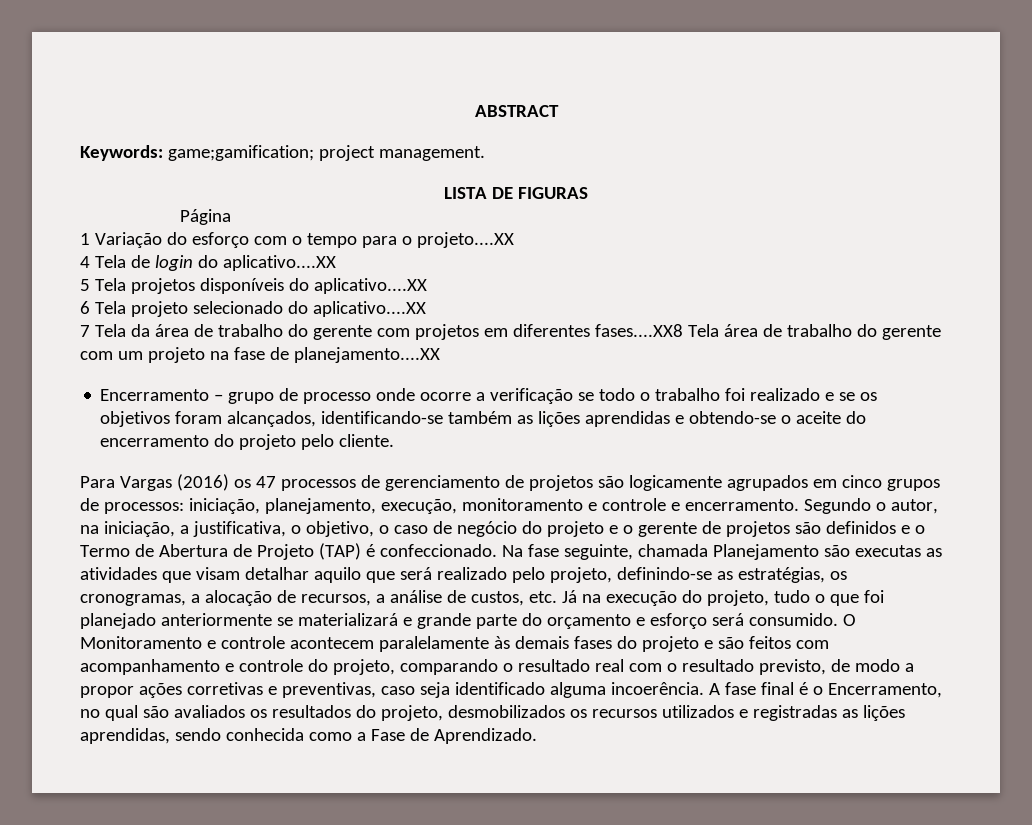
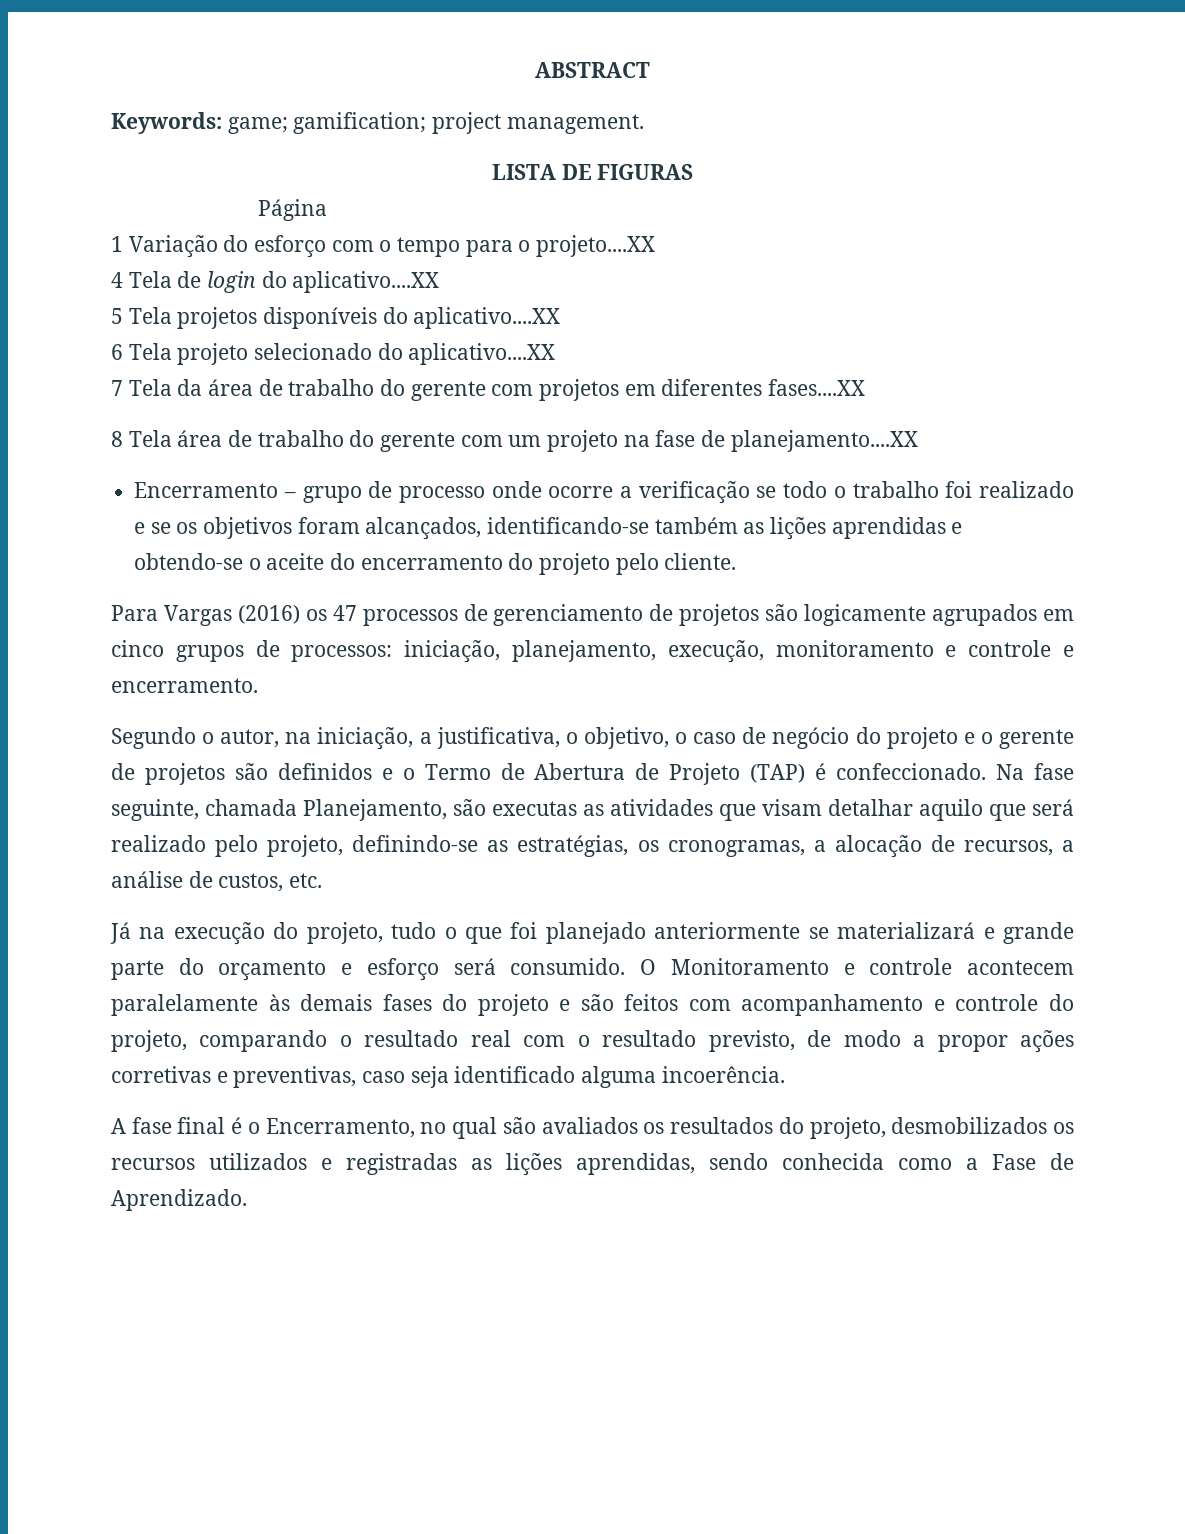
- Keywords: game;gamification; project management.
+ Keywords: game; gamification; project management.
- 7 Tela da área de trabalho do gerente com projetos em diferentes fases....XX8 Tela área de trabalho do gerente com um projeto na fase de planejamento....XX
+ 7 Tela da área de trabalho do gerente com projetos em diferentes fases....XX
+ 8 Tela área de trabalho do gerente com um projeto na fase de planejamento....XX
- Para Vargas (2016) os 47 processos de gerenciamento de projetos são logicamente agrupados em cinco grupos de processos: iniciação, planejamento, execução, monitoramento e controle e encerramento. Segundo o autor, na iniciação, a justificativa, o objetivo, o caso de negócio do projeto e o gerente de projetos são definidos e o Termo de Abertura de Projeto (TAP) é confeccionado.
+ Para Vargas (2016) os 47 processos de gerenciamento de projetos são logicamente agrupados em cinco grupos de processos: iniciação, planejamento, execução, monitoramento e controle e encerramento.
+ Segundo o autor, na iniciação, a justificativa, o objetivo, o caso de negócio do projeto e o gerente de projetos são definidos e o Termo de Abertura de Projeto (TAP) é confeccionado.
- Na fase seguinte, chamada Planejamento são executas as atividades que visam detalhar aquilo que será realizado pelo projeto, definindo-se as estratégias, os cronogramas, a alocação de recursos, a análise de custos, etc. Já na execução do projeto, tudo o que foi planejado anteriormente se materializará e grande parte do orçamento e esforço será consumido.
+ Na fase seguinte, chamada Planejamento, são executas as atividades que visam detalhar aquilo que será realizado pelo projeto, definindo-se as estratégias, os cronogramas, a alocação de recursos, a análise de custos, etc.
+ Já na execução do projeto, tudo o que foi planejado anteriormente se materializará e grande parte do orçamento e esforço será consumido.
- O Monitoramento e controle acontecem paralelamente às demais fases do projeto e são feitos com acompanhamento e controle do projeto, comparando o resultado real com o resultado previsto, de modo a propor ações corretivas e preventivas, caso seja identificado alguma incoerência. A fase final é o Encerramento, no qual são avaliados os resultados do projeto, desmobilizados os recursos utilizados e registradas as lições aprendidas, sendo conhecida como a Fase de Aprendizado.
+ O Monitoramento e controle acontecem paralelamente às demais fases do projeto e são feitos com acompanhamento e controle do projeto, comparando o resultado real com o resultado previsto, de modo a propor ações corretivas e preventivas, caso seja identificado alguma incoerência.
+ A fase final é o Encerramento, no qual são avaliados os resultados do projeto, desmobilizados os recursos utilizados e registradas as lições aprendidas, sendo conhecida como a Fase de Aprendizado.

